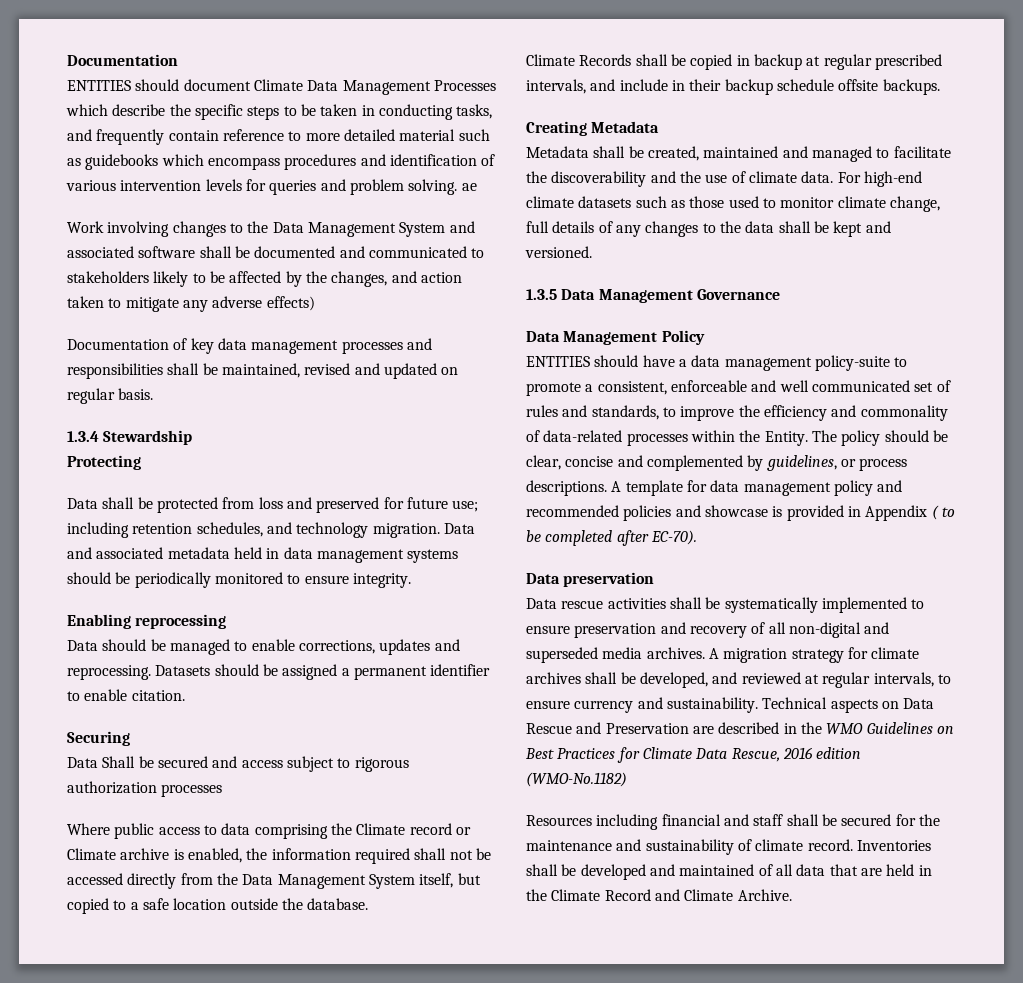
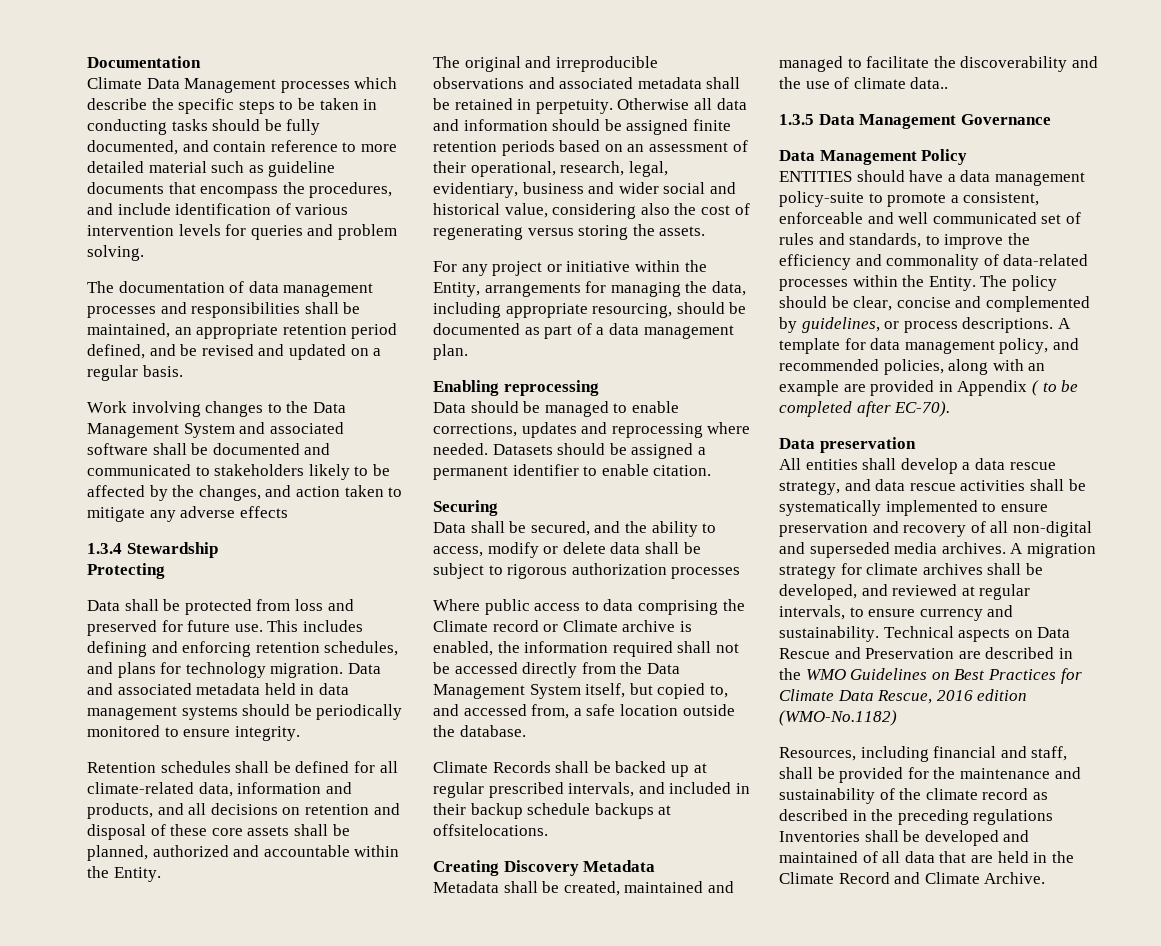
- ENTITIES should document Climate Data Management Processes which describe the specific steps to be taken in conducting tasks, and frequently contain reference to more detailed material such as guidebooks which encompass procedures and identification of various intervention levels for queries and problem solving. ae
+ Climate Data Management processes which describe the specific steps to be taken in conducting tasks should be fully documented, and contain reference to more detailed material such as guideline documents that encompass the procedures, and include identification of various intervention levels for queries and problem solving.
+ The documentation of data management processes and responsibilities shall be maintained, an appropriate retention period defined, and be revised and updated on a regular basis.
- Work involving changes to the Data Management System and associated software shall be documented and communicated to stakeholders likely to be affected by the changes, and action taken to mitigate any adverse effects)
- Documentation of key data management processes and responsibilities shall be maintained, revised and updated on regular basis.
+ Work involving changes to the Data Management System and associated software shall be documented and communicated to stakeholders likely to be affected by the changes, and action taken to mitigate any adverse effects
- Data shall be protected from loss and preserved for future use; including retention schedules, and technology migration.
+ Data shall be protected from loss and preserved for future use. This includes defining and enforcing retention schedules, and plans for technology migration.
+ Retention schedules shall be defined for all climate-related data, information and products, and all decisions on retention and disposal of these core assets shall be planned, authorized and accountable within the Entity.
+ The original and irreproducible observations and associated metadata shall be retained in perpetuity. Otherwise all data and information should be assigned finite retention periods based on an assessment of their operational, research, legal, evidentiary, business and wider social and historical value, considering also the cost of regenerating versus storing the assets.
+ For any project or initiative within the Entity, arrangements for managing the data, including appropriate resourcing, should be documented as part of a data management plan.
- Data should be managed to enable corrections, updates and reprocessing.
+ Data should be managed to enable corrections, updates and reprocessing where needed.
- Data Shall be secured and access subject to rigorous authorization processes
+ Data shall be secured, and the ability to access, modify or delete data shall be subject to rigorous authorization processes
- Where public access to data comprising the Climate record or Climate archive is enabled, the information required shall not be accessed directly from the Data Management System itself, but copied to a safe location outside the database.
+ Where public access to data comprising the Climate record or Climate archive is enabled, the information required shall not be accessed directly from the Data Management System itself, but copied to, and accessed from, a safe location outside the database.
- Climate Records shall be copied in backup at regular prescribed intervals, and include in their backup schedule offsite backups.
+ Climate Records shall be backed up at regular prescribed intervals, and included in their backup schedule backups at offsitelocations.
- Creating Metadata
+ Creating Discovery Metadata
- Metadata shall be created, maintained and managed to facilitate the discoverability and the use of climate data. For high-end climate datasets such as those used to monitor climate change, full details of any changes to the data shall be kept and versioned.
+ Metadata shall be created, maintained and managed to facilitate the discoverability and the use of climate data..
- A template for data management policy and recommended policies and showcase is provided in Appendix ( to be completed after EC-70).
+ A template for data management policy, and recommended policies, along with an example are provided in Appendix ( to be completed after EC-70).
- Data rescue activities shall be systematically implemented to ensure preservation and recovery of all non-digital and superseded media archives.
+ All entities shall develop a data rescue strategy, and data rescue activities shall be systematically implemented to ensure preservation and recovery of all non-digital and superseded media archives.
- Resources including financial and staff shall be secured for the maintenance and sustainability of climate record. Inventories shall be developed and maintained of all data that are held in the Climate Record and Climate Archive.
+ Resources, including financial and staff, shall be provided for the maintenance and sustainability of the climate record as described in the preceding regulations Inventories shall be developed and maintained of all data that are held in the Climate Record and Climate Archive.

